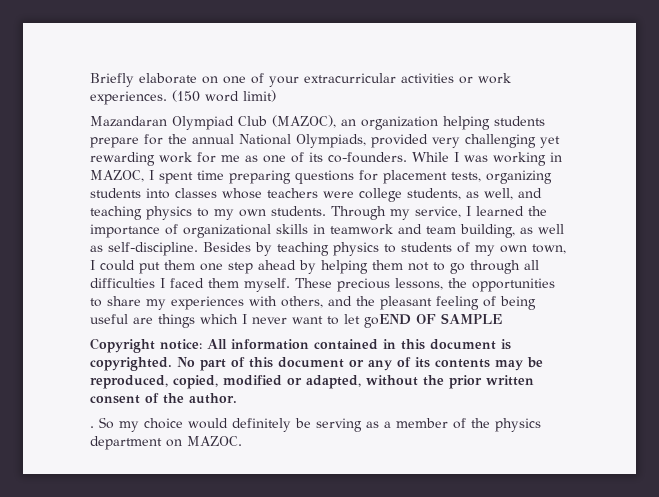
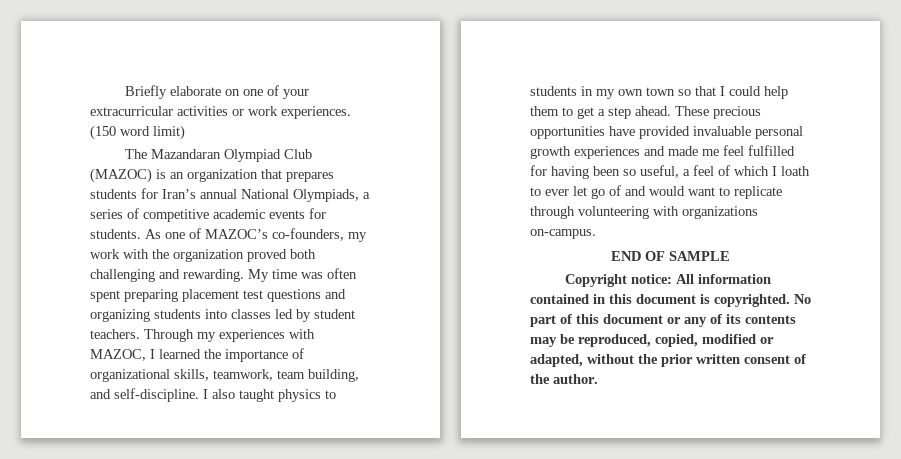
- Mazandaran Olympiad Club (MAZOC), an organization helping students prepare for the annual National Olympiads, provided very challenging yet rewarding work for me as one of its co-founders. While I was working in MAZOC, I spent time preparing questions for placement tests, organizing students into classes whose teachers were college students, as well, and teaching physics to my own students. Through my service, I learned the importance of organizational skills in teamwork and team building, as well as self-discipline. Besides by teaching physics to students of my own town, I could put them one step ahead by helping them not to go through all difficulties I faced them myself. These precious lessons, the opportunities to share my experiences with others, and the pleasant feeling of being useful are things which I never want to let goEND OF SAMPLE
+ The Mazandaran Olympiad Club (MAZOC) is an organization that prepares students for Iran’s annual National Olympiads, a series of competitive academic events for students. As one of MAZOC’s co-founders, my work with the organization proved both challenging and rewarding. My time was often spent preparing placement test questions and organizing students into classes led by student teachers. Through my experiences with MAZOC, I learned the importance of organizational skills, teamwork, team building, and self-discipline. I also taught physics to students in my own town so that I could help them to get a step ahead. These precious opportunities have provided invaluable personal growth experiences and made me feel fulfilled for having been so useful, a feel of which I loath to ever let go of and would want to replicate through volunteering with organizations on-campus.
+ END OF SAMPLE
- . So my choice would definitely be serving as a member of the physics department on MAZOC.

